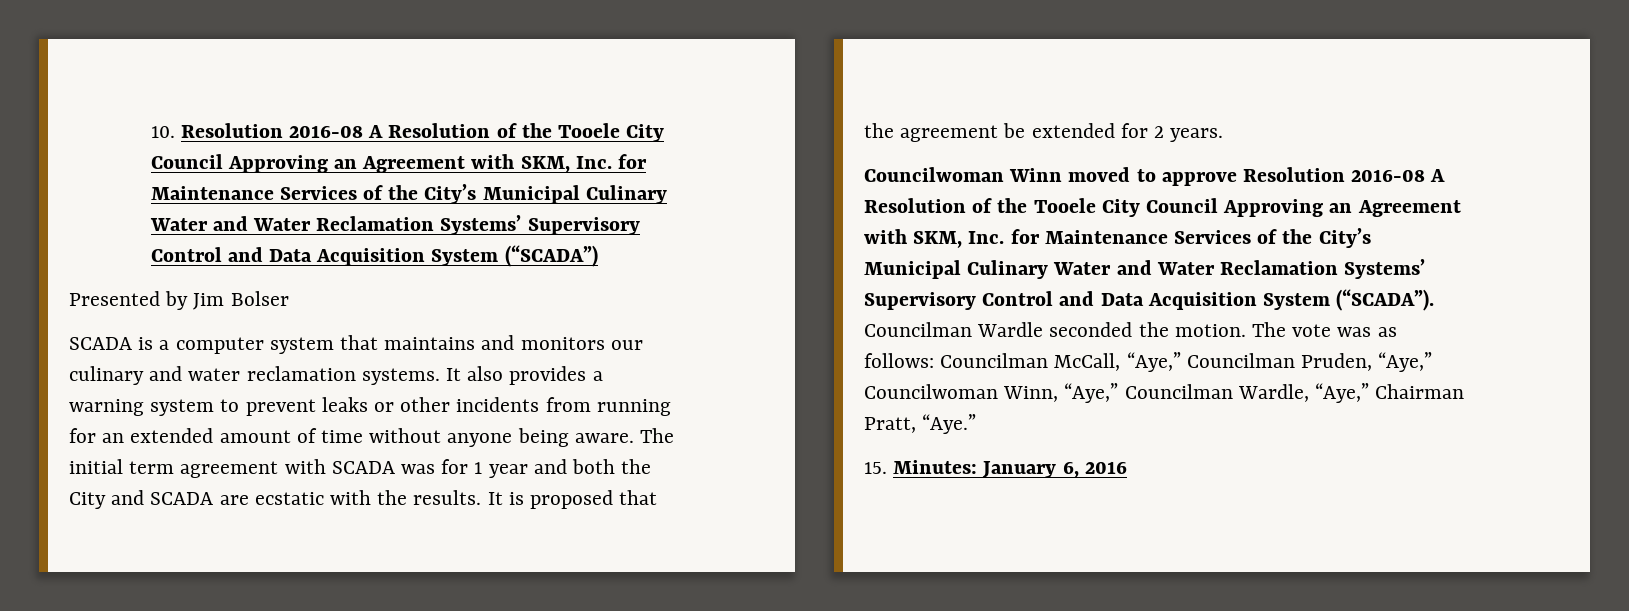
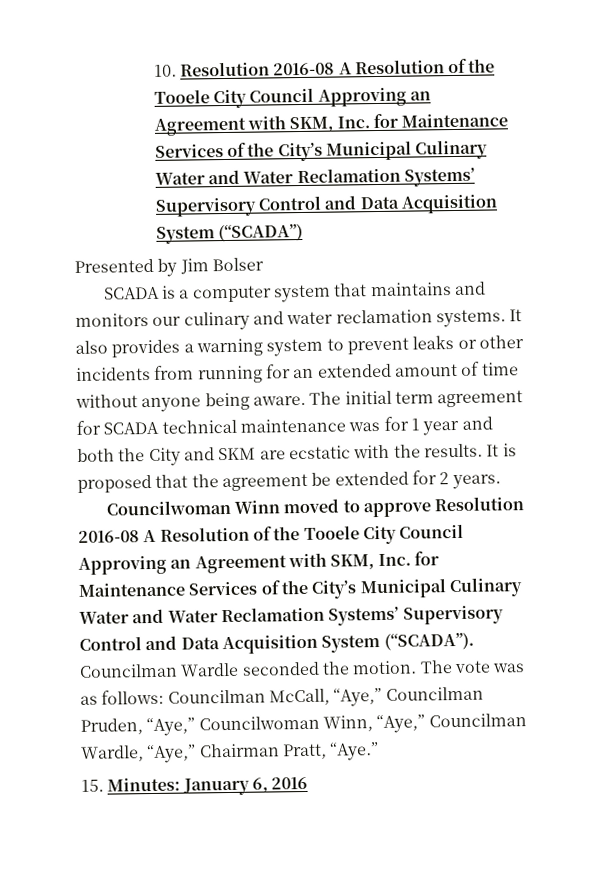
- The initial term agreement with SCADA was for 1 year and both the City and SCADA are ecstatic with the results.
+ The initial term agreement for SCADA technical maintenance was for 1 year and both the City and SKM are ecstatic with the results.

